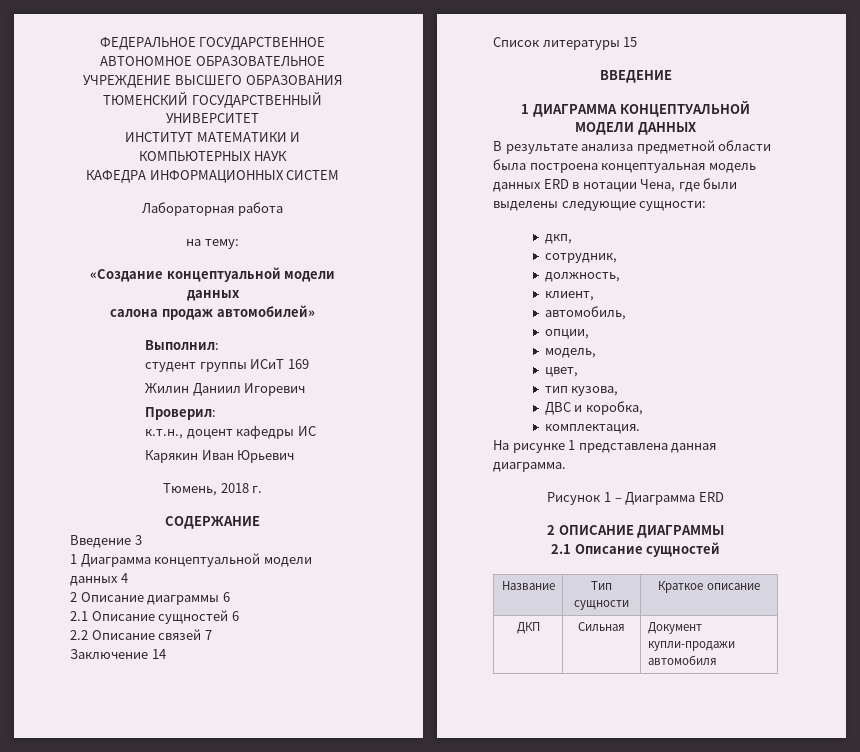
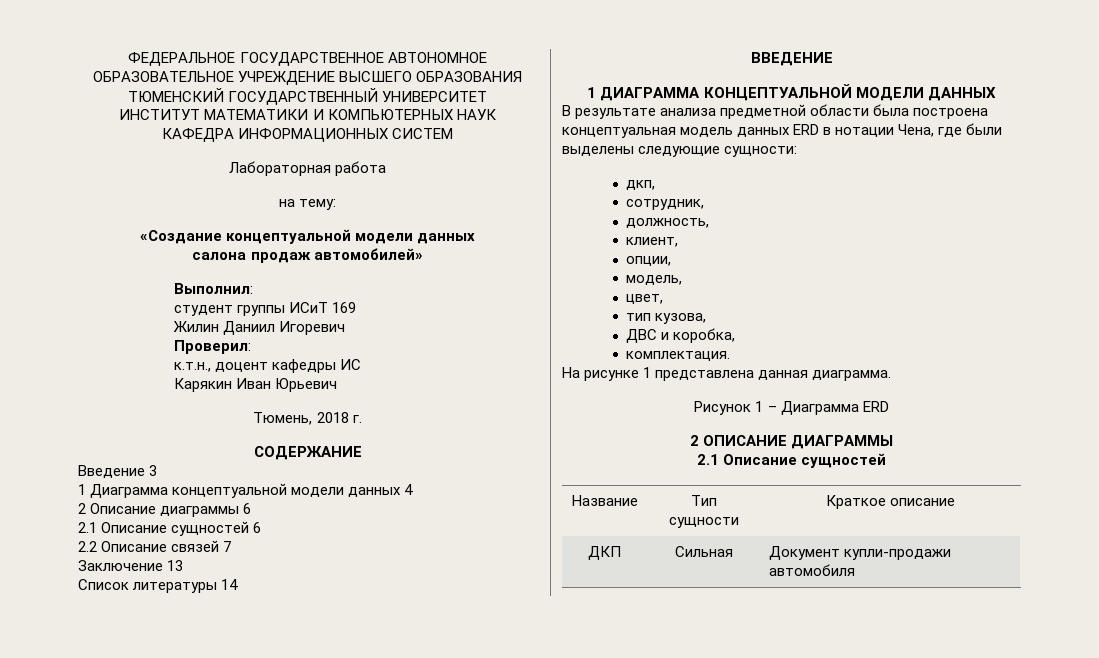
- Заключение 14
+ Заключение 13
- Список литературы 15
+ Список литературы 14
- автомобиль,

